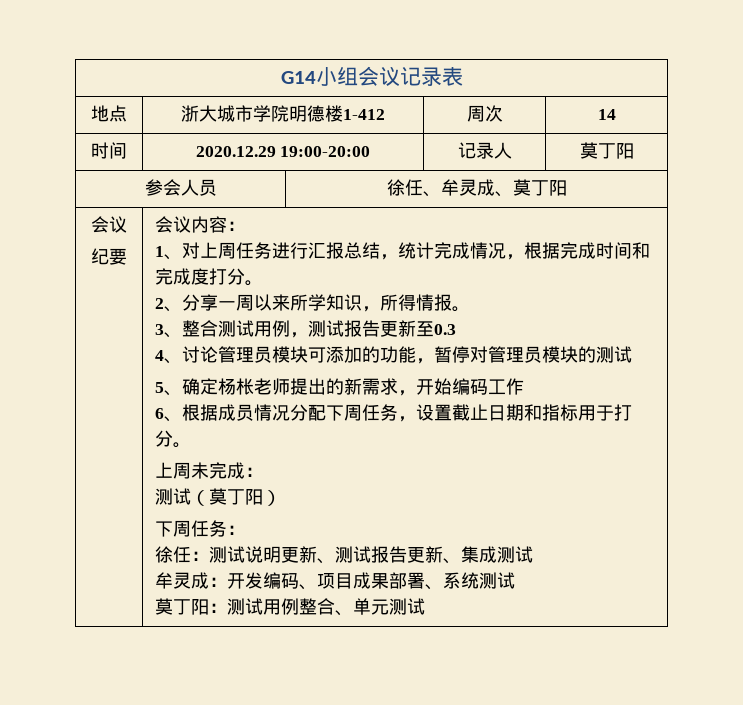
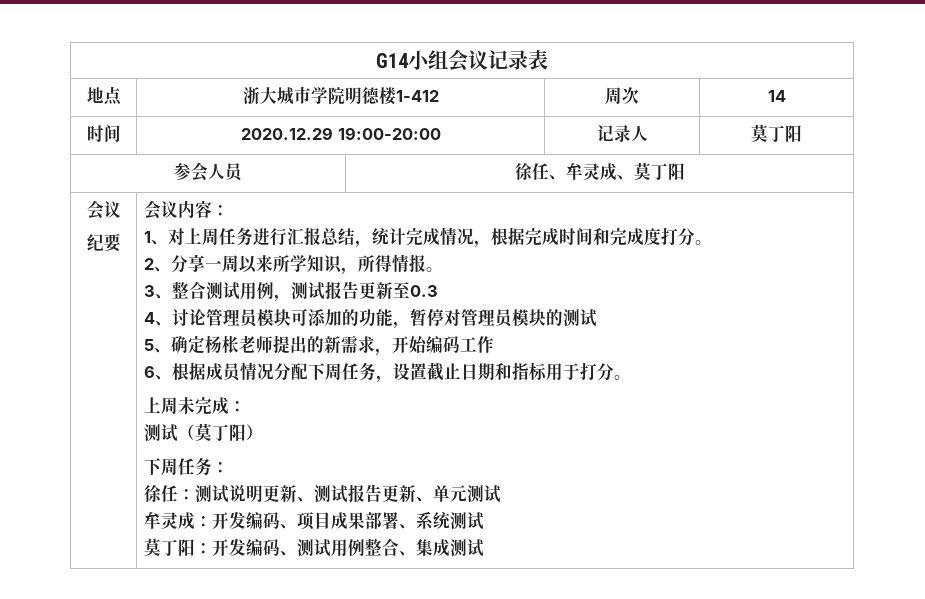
- 徐任：测试说明更新、测试报告更新、集成测试
+ 徐任：测试说明更新、测试报告更新、单元测试
- 莫丁阳：测试用例整合、单元测试
+ 莫丁阳：开发编码、测试用例整合、集成测试

